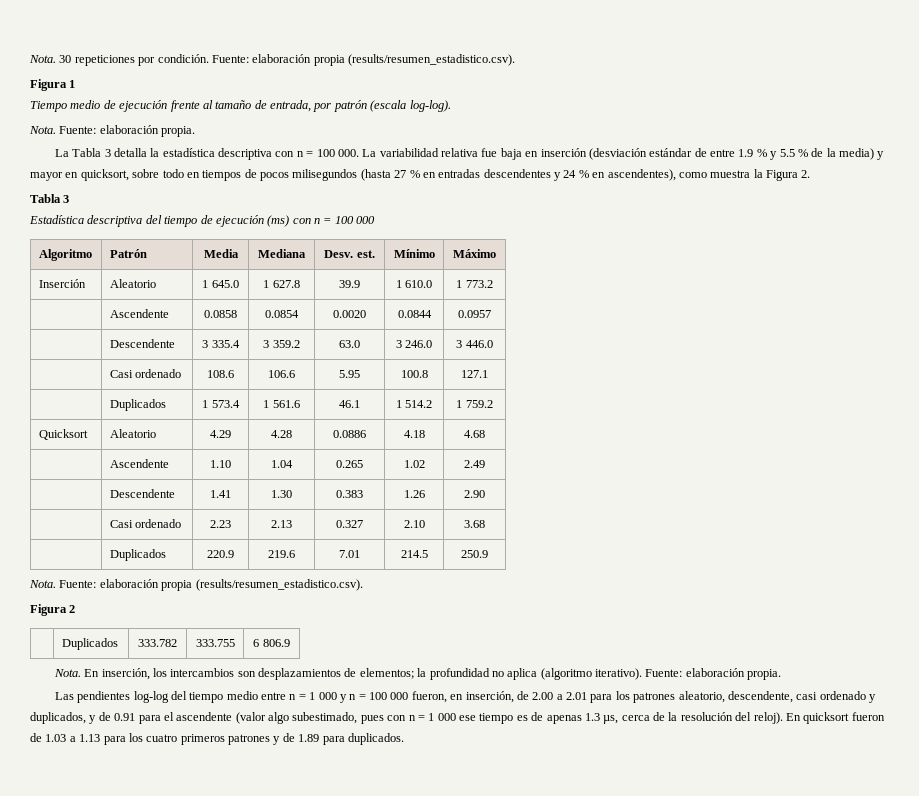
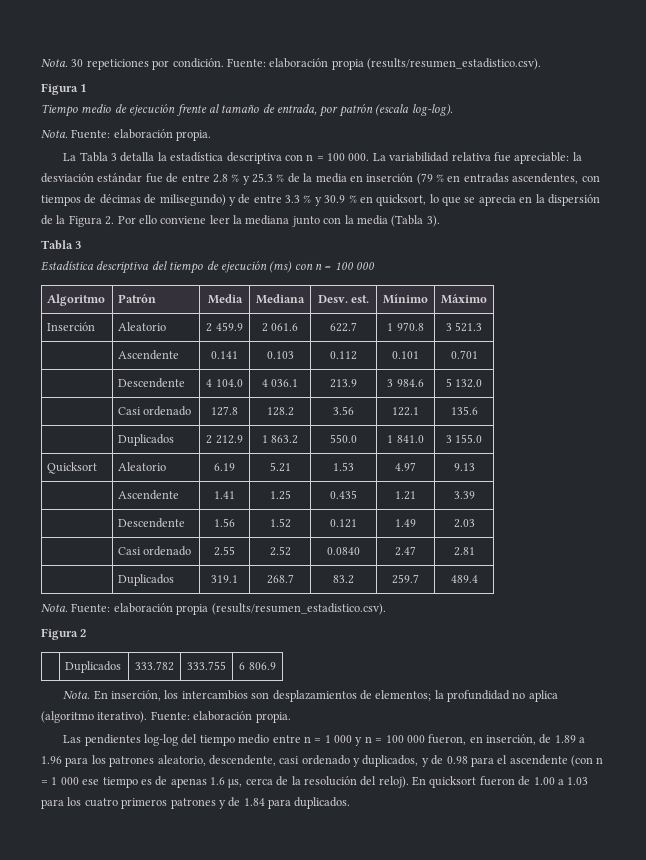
- La Tabla 3 detalla la estadística descriptiva con n = 100 000. La variabilidad relativa fue baja en inserción (desviación estándar de entre 1.9 % y 5.5 % de la media) y mayor en quicksort, sobre todo en tiempos de pocos milisegundos (hasta 27 % en entradas descendentes y 24 % en ascendentes), como muestra la Figura 2.
+ La Tabla 3 detalla la estadística descriptiva con n = 100 000. La variabilidad relativa fue apreciable: la desviación estándar fue de entre 2.8 % y 25.3 % de la media en inserción (79 % en entradas ascendentes, con tiempos de décimas de milisegundo) y de entre 3.3 % y 30.9 % en quicksort, lo que se aprecia en la dispersión de la Figura 2. Por ello conviene leer la mediana junto con la media (Tabla 3).
- Inserción | Aleatorio | 1 645.0 | 1 627.8 | 39.9 | 1 610.0 | 1 773.2
- | Ascendente | 0.0858 | 0.0854 | 0.0020 | 0.0844 | 0.0957
- | Descendente | 3 335.4 | 3 359.2 | 63.0 | 3 246.0 | 3 446.0
- | Casi ordenado | 108.6 | 106.6 | 5.95 | 100.8 | 127.1
- | Duplicados | 1 573.4 | 1 561.6 | 46.1 | 1 514.2 | 1 759.2
+ Inserción | Aleatorio | 2 459.9 | 2 061.6 | 622.7 | 1 970.8 | 3 521.3
+ | Ascendente | 0.141 | 0.103 | 0.112 | 0.101 | 0.701
+ | Descendente | 4 104.0 | 4 036.1 | 213.9 | 3 984.6 | 5 132.0
+ | Casi ordenado | 127.8 | 128.2 | 3.56 | 122.1 | 135.6
+ | Duplicados | 2 212.9 | 1 863.2 | 550.0 | 1 841.0 | 3 155.0
- Quicksort | Aleatorio | 4.29 | 4.28 | 0.0886 | 4.18 | 4.68
- | Ascendente | 1.10 | 1.04 | 0.265 | 1.02 | 2.49
- | Descendente | 1.41 | 1.30 | 0.383 | 1.26 | 2.90
- | Casi ordenado | 2.23 | 2.13 | 0.327 | 2.10 | 3.68
- | Duplicados | 220.9 | 219.6 | 7.01 | 214.5 | 250.9
+ Quicksort | Aleatorio | 6.19 | 5.21 | 1.53 | 4.97 | 9.13
+ | Ascendente | 1.41 | 1.25 | 0.435 | 1.21 | 3.39
+ | Descendente | 1.56 | 1.52 | 0.121 | 1.49 | 2.03
+ | Casi ordenado | 2.55 | 2.52 | 0.0840 | 2.47 | 2.81
+ | Duplicados | 319.1 | 268.7 | 83.2 | 259.7 | 489.4
- Las pendientes log-log del tiempo medio entre n = 1 000 y n = 100 000 fueron, en inserción, de 2.00 a 2.01 para los patrones aleatorio, descendente, casi ordenado y duplicados, y de 0.91 para el ascendente (valor algo subestimado, pues con n = 1 000 ese tiempo es de apenas 1.3 µs, cerca de la resolución del reloj).
+ Las pendientes log-log del tiempo medio entre n = 1 000 y n = 100 000 fueron, en inserción, de 1.89 a 1.96 para los patrones aleatorio, descendente, casi ordenado y duplicados, y de 0.98 para el ascendente (con n = 1 000 ese tiempo es de apenas 1.6 µs, cerca de la resolución del reloj).
- En quicksort fueron de 1.03 a 1.13 para los cuatro primeros patrones y de 1.89 para duplicados.
+ En quicksort fueron de 1.00 a 1.03 para los cuatro primeros patrones y de 1.84 para duplicados.

